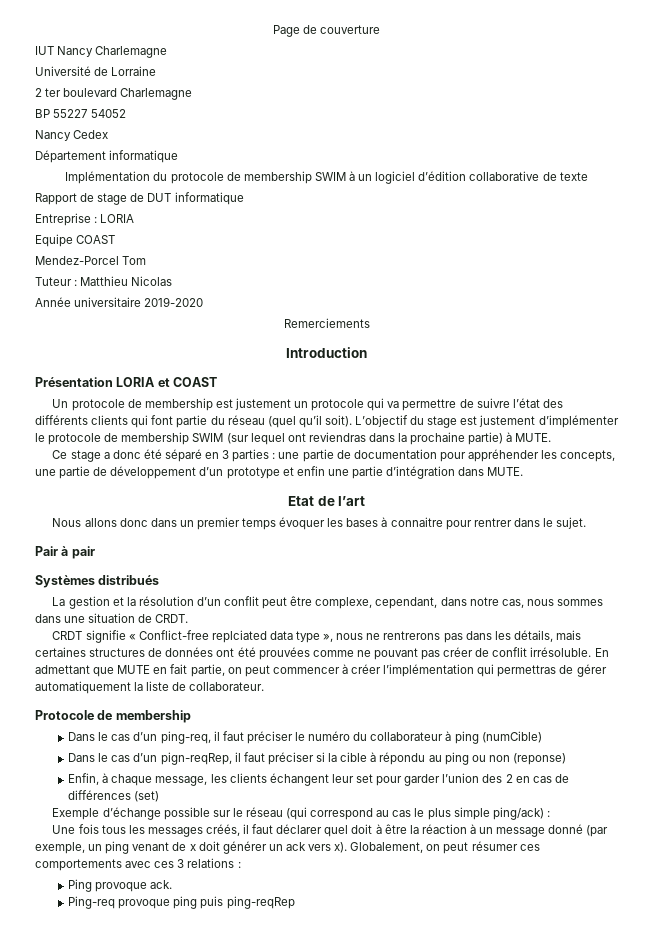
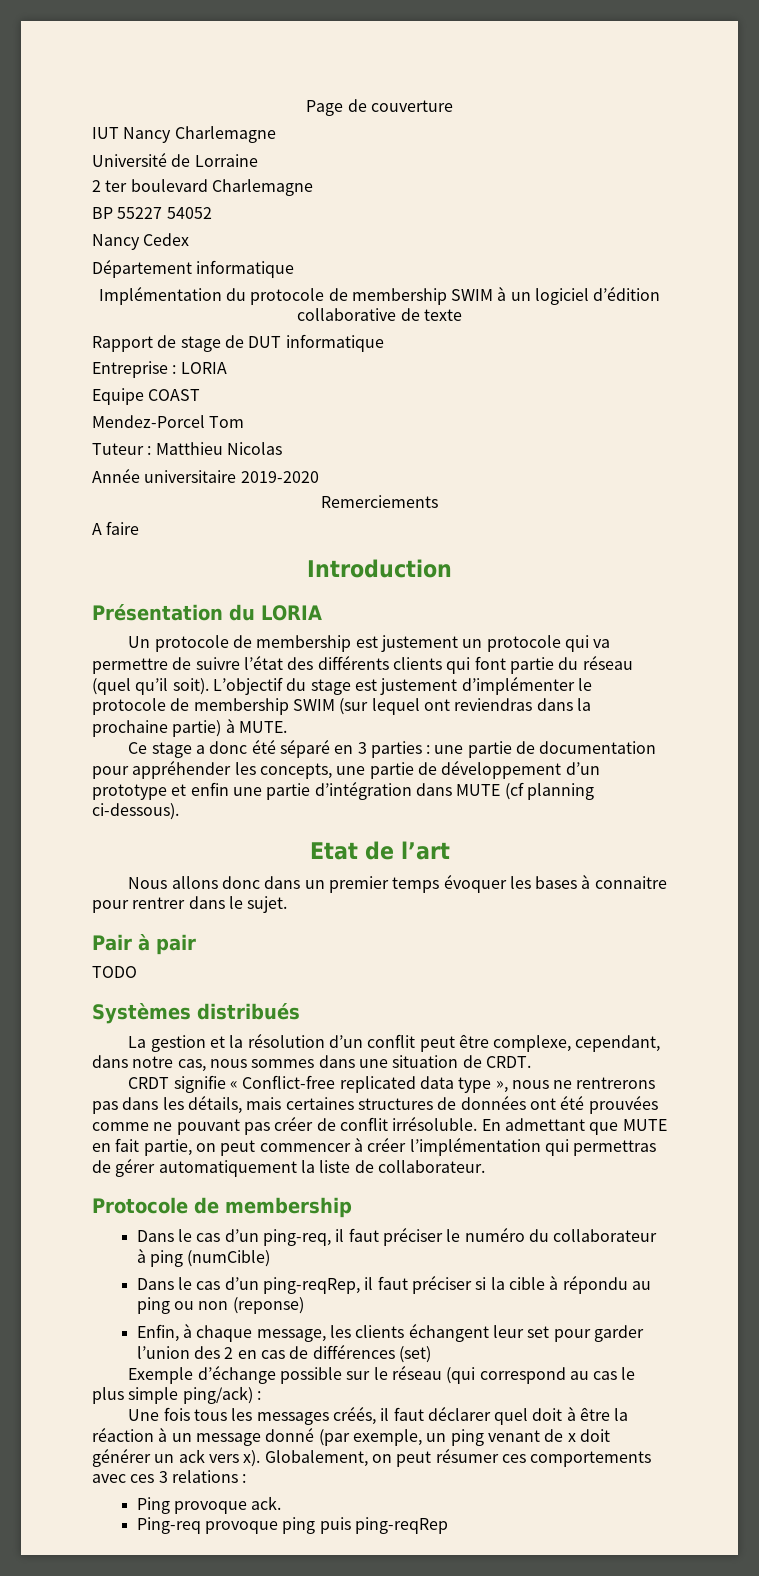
+ A faire
- Présentation LORIA et COAST
+ Présentation du LORIA
- Ce stage a donc été séparé en 3 parties : une partie de documentation pour appréhender les concepts, une partie de développement d’un prototype et enfin une partie d’intégration dans MUTE.
+ Ce stage a donc été séparé en 3 parties : une partie de documentation pour appréhender les concepts, une partie de développement d’un prototype et enfin une partie d’intégration dans MUTE (cf planning ci-dessous).
+ TODO
- CRDT signifie « Conflict-free replciated data type », nous ne rentrerons pas dans les détails, mais certaines structures de données ont été prouvées comme ne pouvant pas créer de conflit irrésoluble.
+ CRDT signifie « Conflict-free replicated data type », nous ne rentrerons pas dans les détails, mais certaines structures de données ont été prouvées comme ne pouvant pas créer de conflit irrésoluble.
- Dans le cas d’un pign-reqRep, il faut préciser si la cible à répondu au ping ou non (reponse)
+ Dans le cas d’un ping-reqRep, il faut préciser si la cible à répondu au ping ou non (reponse)

